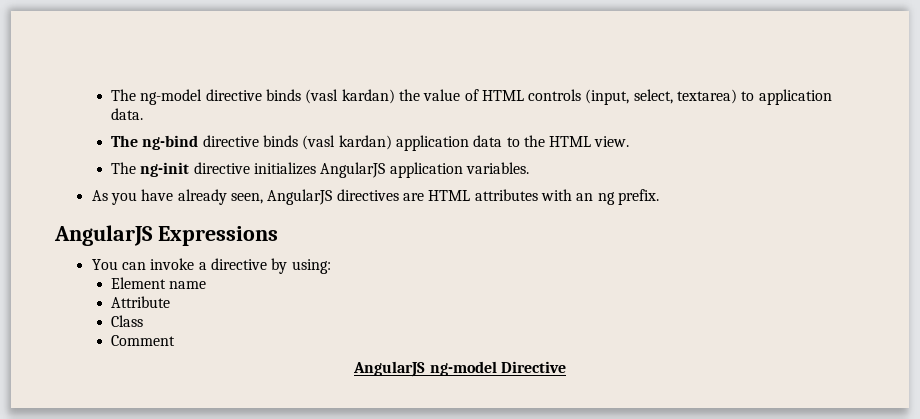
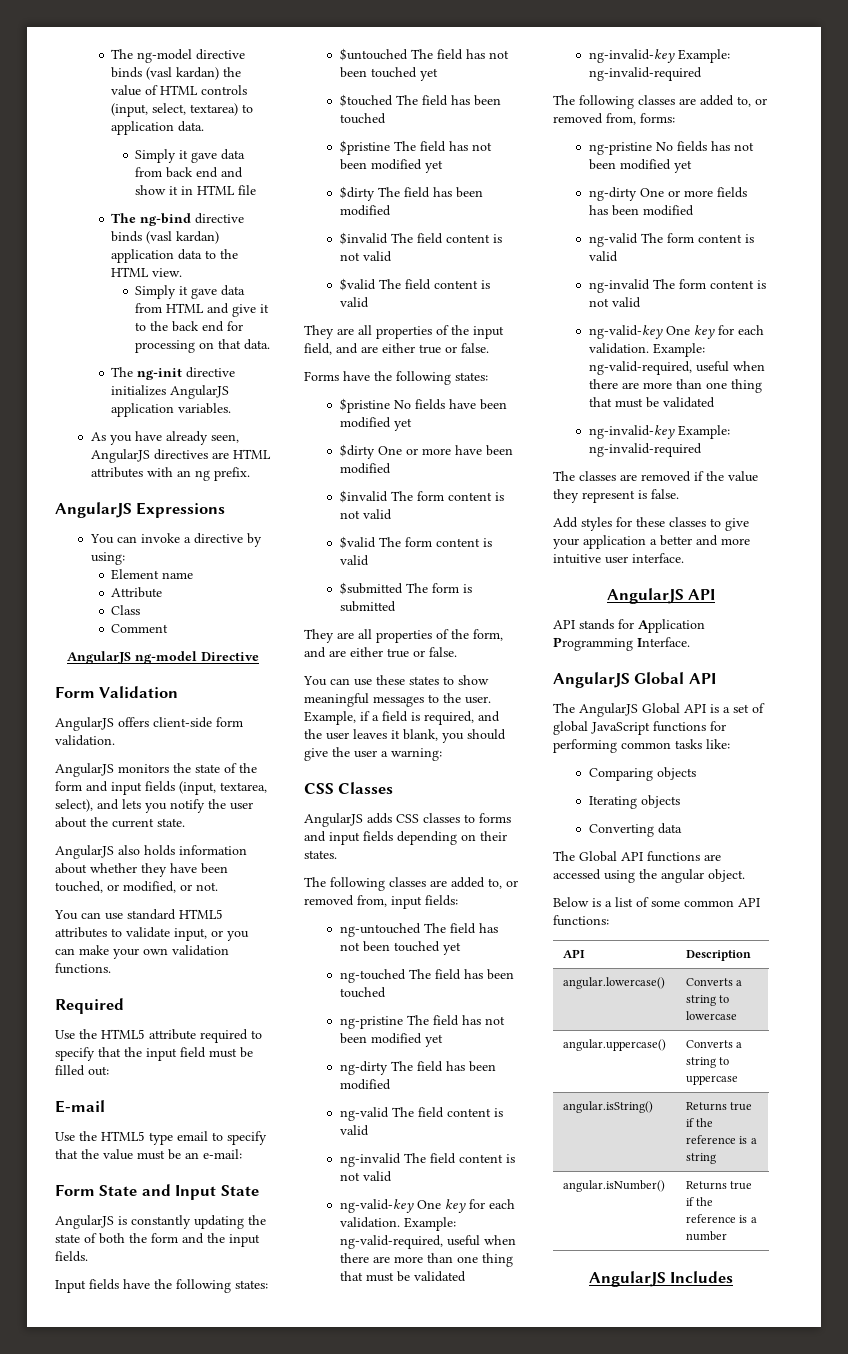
+ Simply it gave data from back end and show it in HTML file
+ Simply it gave data from HTML and give it to the back end for processing on that data.
+ Form Validation
+ AngularJS offers client-side form validation.
+ AngularJS monitors the state of the form and input fields (input, textarea, select), and lets you notify the user about the current state.
+ AngularJS also holds information about whether they have been touched, or modified, or not.
+ You can use standard HTML5 attributes to validate input, or you can make your own validation functions.
+ Required
+ Use the HTML5 attribute required to specify that the input field must be filled out:
+ E-mail
+ Use the HTML5 type email to specify that the value must be an e-mail:
+ Form State and Input State
+ AngularJS is constantly updating the state of both the form and the input fields.
+ Input fields have the following states:
+ $untouched The field has not been touched yet
+ $touched The field has been touched
+ $pristine The field has not been modified yet
+ $dirty The field has been modified
+ $invalid The field content is not valid
+ $valid The field content is valid
+ They are all properties of the input field, and are either true or false.
+ Forms have the following states:
+ $pristine No fields have been modified yet
+ $dirty One or more have been modified
+ $invalid The form content is not valid
+ $valid The form content is valid
+ $submitted The form is submitted
+ They are all properties of the form, and are either true or false.
+ You can use these states to show meaningful messages to the user. Example, if a field is required, and the user leaves it blank, you should give the user a warning:
+ CSS Classes
+ AngularJS adds CSS classes to forms and input fields depending on their states.
+ The following classes are added to, or removed from, input fields:
+ ng-untouched The field has not been touched yet
+ ng-touched The field has been touched
+ ng-pristine The field has not been modified yet
+ ng-dirty The field has been modified
+ ng-valid The field content is valid
+ ng-invalid The field content is not valid
+ ng-valid-key One key for each validation. Example: ng-valid-required, useful when there are more than one thing that must be validated
+ ng-invalid-key Example: ng-invalid-required
+ The following classes are added to, or removed from, forms:
+ ng-pristine No fields has not been modified yet
+ ng-dirty One or more fields has been modified
+ ng-valid The form content is valid
+ ng-invalid The form content is not valid
+ ng-valid-key One key for each validation. Example: ng-valid-required, useful when there are more than one thing that must be validated
+ ng-invalid-key Example: ng-invalid-required
+ The classes are removed if the value they represent is false.
+ Add styles for these classes to give your application a better and more intuitive user interface.
+ AngularJS API
+ API stands for Application Programming Interface.
+ AngularJS Global API
+ The AngularJS Global API is a set of global JavaScript functions for performing common tasks like:
+ Comparing objects
+ Iterating objects
+ Converting data
+ The Global API functions are accessed using the angular object.
+ Below is a list of some common API functions:
+ API | Description
+ angular.lowercase() | Converts a string to lowercase
+ angular.uppercase() | Converts a string to uppercase
+ angular.isString() | Returns true if the reference is a string
+ angular.isNumber() | Returns true if the reference is a number
+ AngularJS Includes

